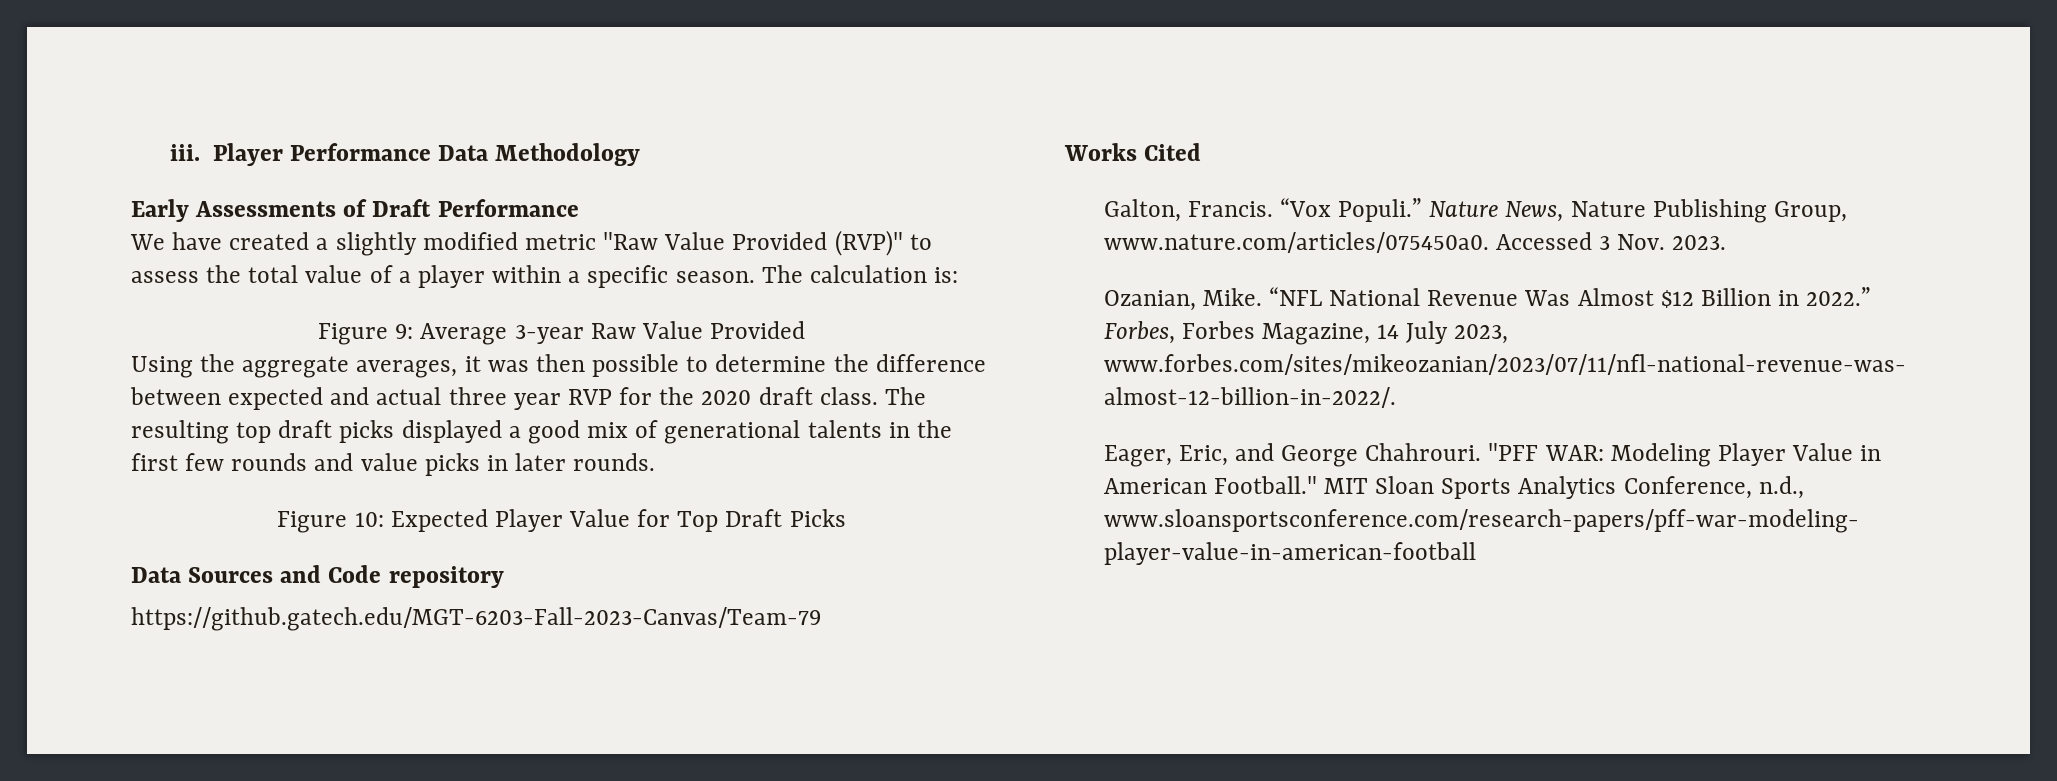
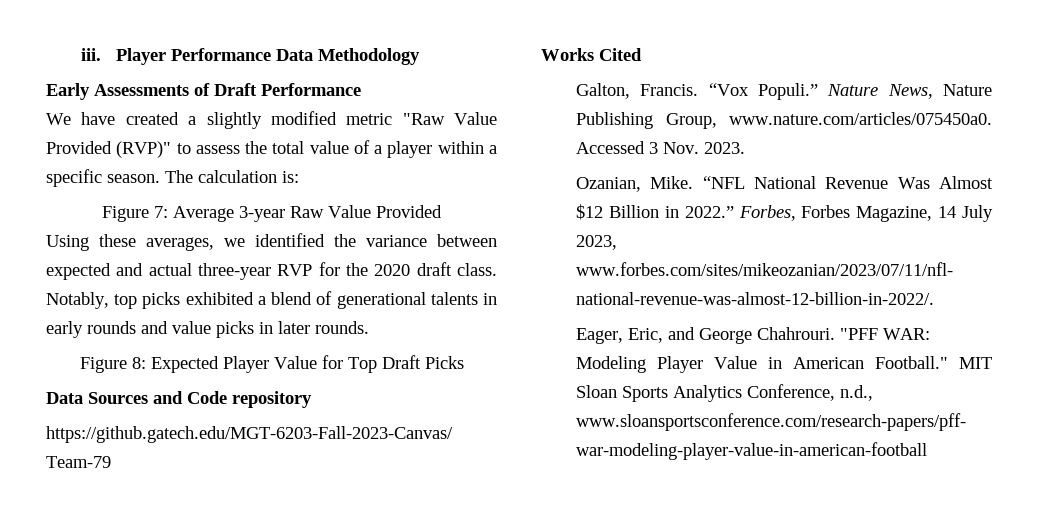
- Figure 9: Average 3-year Raw Value Provided
+ Figure 7: Average 3-year Raw Value Provided
- Using the aggregate averages, it was then possible to determine the difference between expected and actual three year RVP for the 2020 draft class.
+ Using these averages, we identified the variance between expected and actual three-year RVP for the 2020 draft class.
- The resulting top draft picks displayed a good mix of generational talents in the first few rounds and value picks in later rounds.
+ Notably, top picks exhibited a blend of generational talents in early rounds and value picks in later rounds.
- Figure 10: Expected Player Value for Top Draft Picks
+ Figure 8: Expected Player Value for Top Draft Picks

